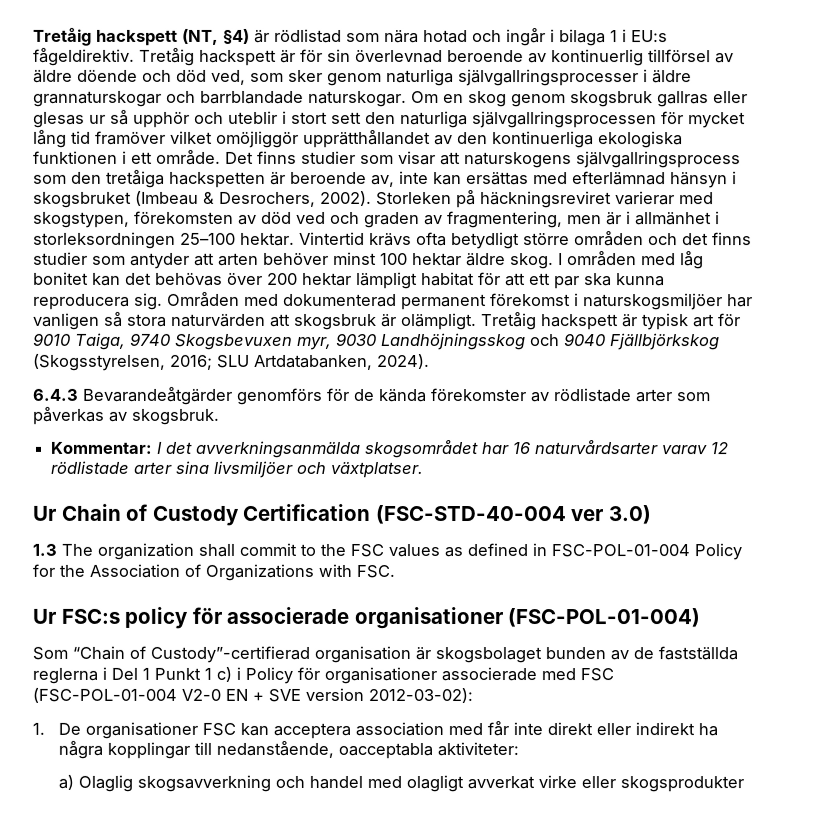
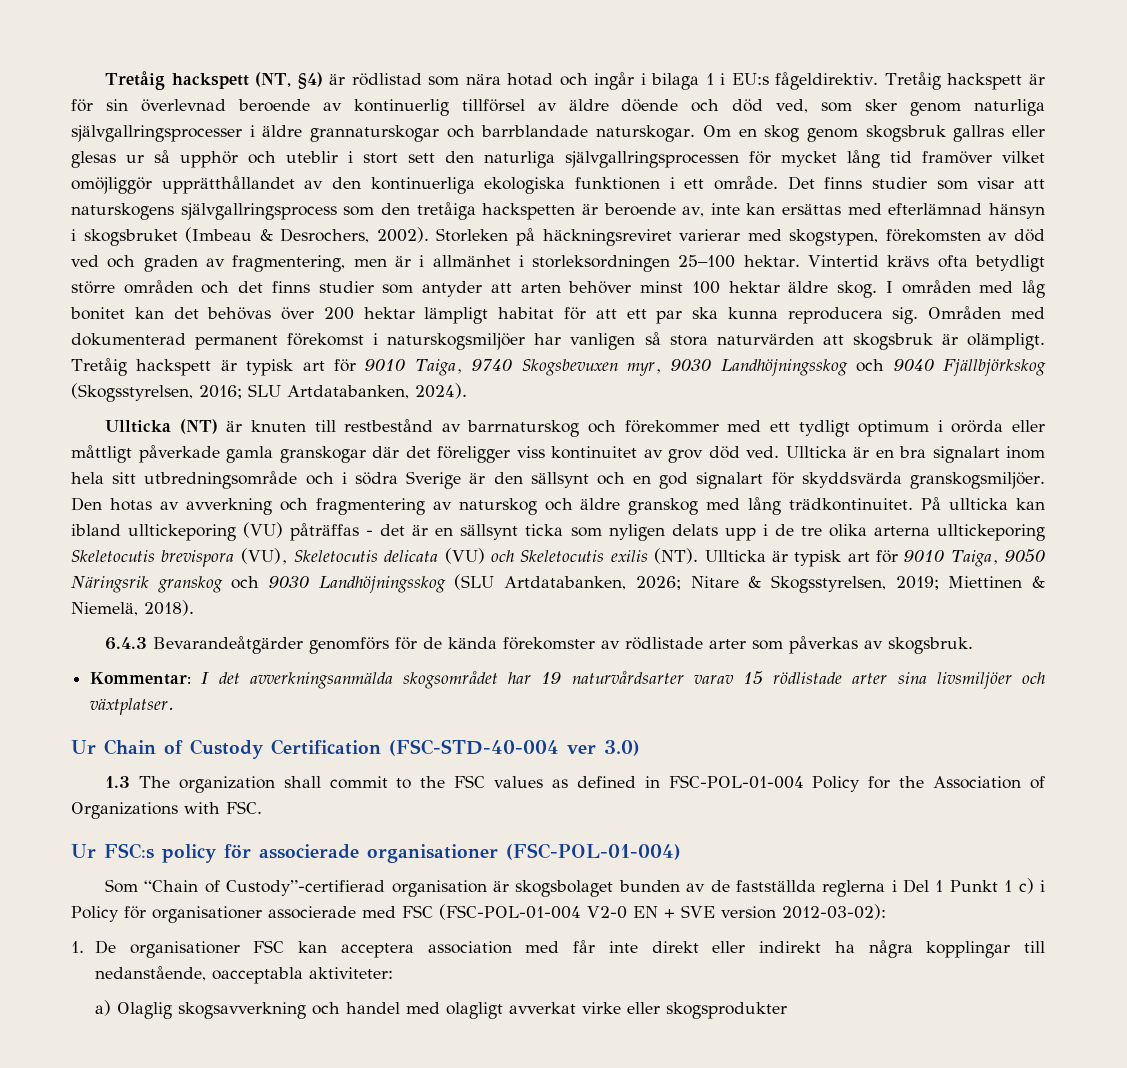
+ Ullticka (NT) är knuten till restbestånd av barrnaturskog och förekommer med ett tydligt optimum i orörda eller måttligt påverkade gamla granskogar där det föreligger viss kontinuitet av grov död ved. Ullticka är en bra signalart inom hela sitt utbredningsområde och i södra Sverige är den sällsynt och en god signalart för skyddsvärda granskogsmiljöer. Den hotas av avverkning och fragmentering av naturskog och äldre granskog med lång trädkontinuitet. På ullticka kan ibland ulltickeporing (VU) påträffas - det är en sällsynt ticka som nyligen delats upp i de tre olika arterna ulltickeporing Skeletocutis brevispora (VU), Skeletocutis delicata (VU) och Skeletocutis exilis (NT). Ullticka är typisk art för 9010 Taiga, 9050 Näringsrik granskog och 9030 Landhöjningsskog (SLU Artdatabanken, 2026; Nitare & Skogsstyrelsen, 2019; Miettinen & Niemelä, 2018).
- Kommentar: I det avverkningsanmälda skogsområdet har 16 naturvårdsarter varav 12 rödlistade arter sina livsmiljöer och växtplatser.
+ Kommentar: I det avverkningsanmälda skogsområdet har 19 naturvårdsarter varav 15 rödlistade arter sina livsmiljöer och växtplatser.

